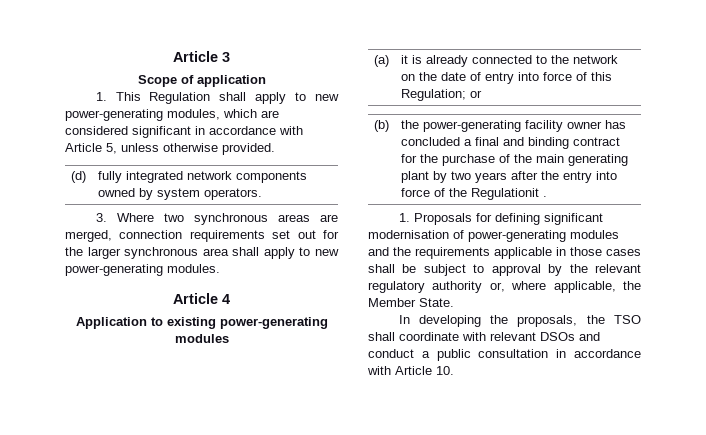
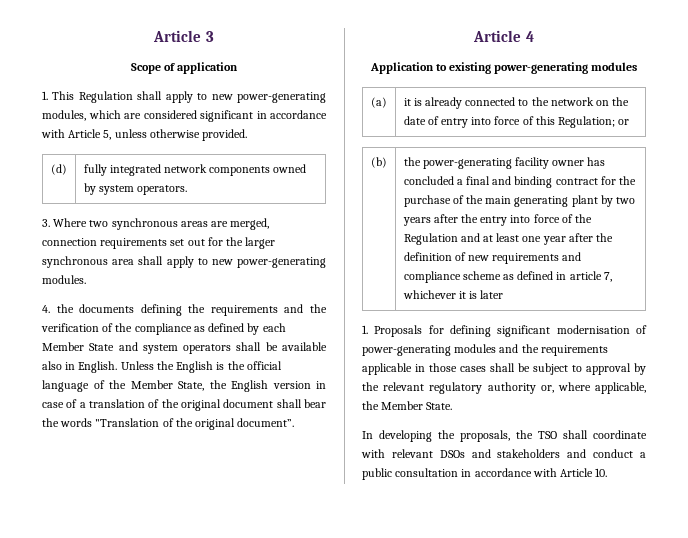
+ 4. the documents defining the requirements and the verification of the compliance as defined by each Member State and system operators shall be available also in English. Unless the English is the official language of the Member State, the English version in case of a translation of the original document shall bear the words "Translation of the original document”.
- the power-generating facility owner has concluded a final and binding contract for the purchase of the main generating plant by two years after the entry into force of the Regulationit .
+ the power-generating facility owner has concluded a final and binding contract for the purchase of the main generating plant by two years after the entry into force of the Regulation and at least one year after the definition of new requirements and compliance scheme as defined in article 7, whichever it is later
- In developing the proposals, the TSO shall coordinate with relevant DSOs and conduct a public consultation in accordance with Article 10.
+ In developing the proposals, the TSO shall coordinate with relevant DSOs and stakeholders and conduct a public consultation in accordance with Article 10.

